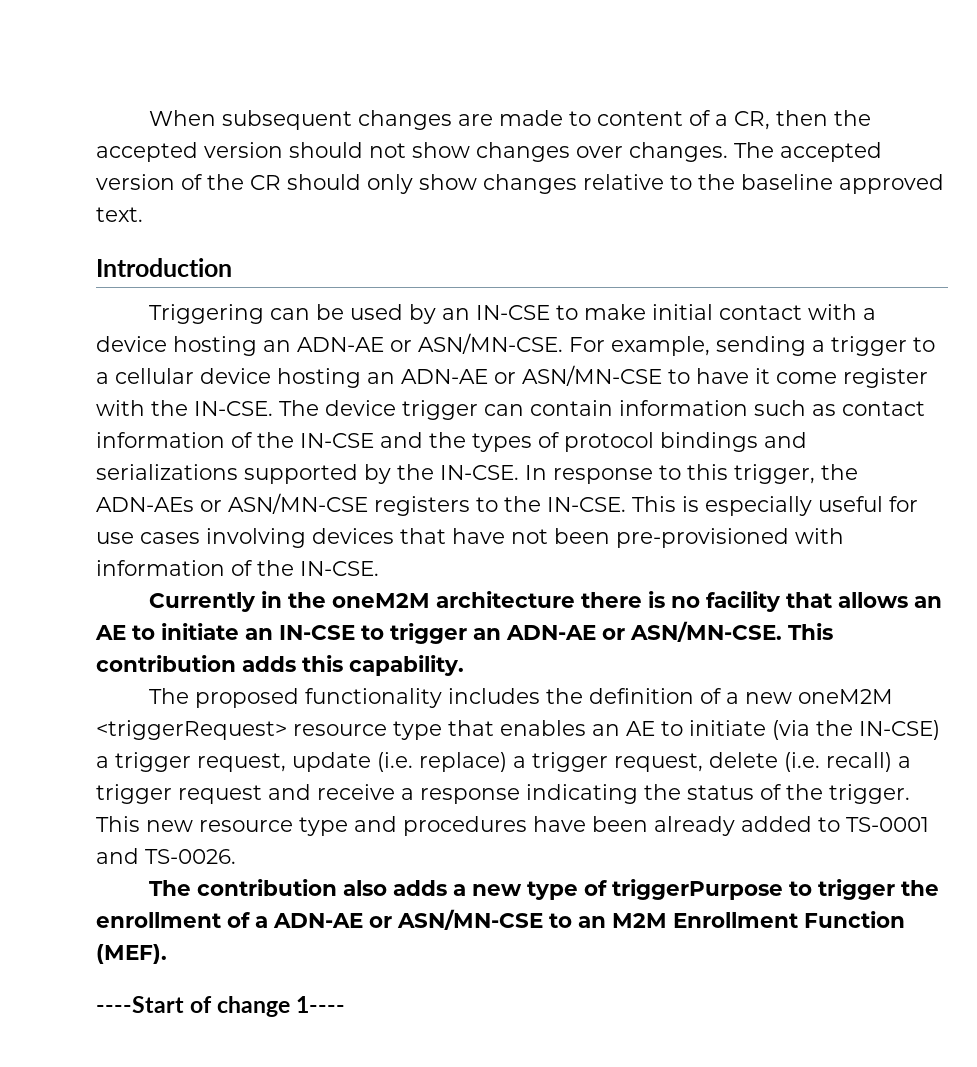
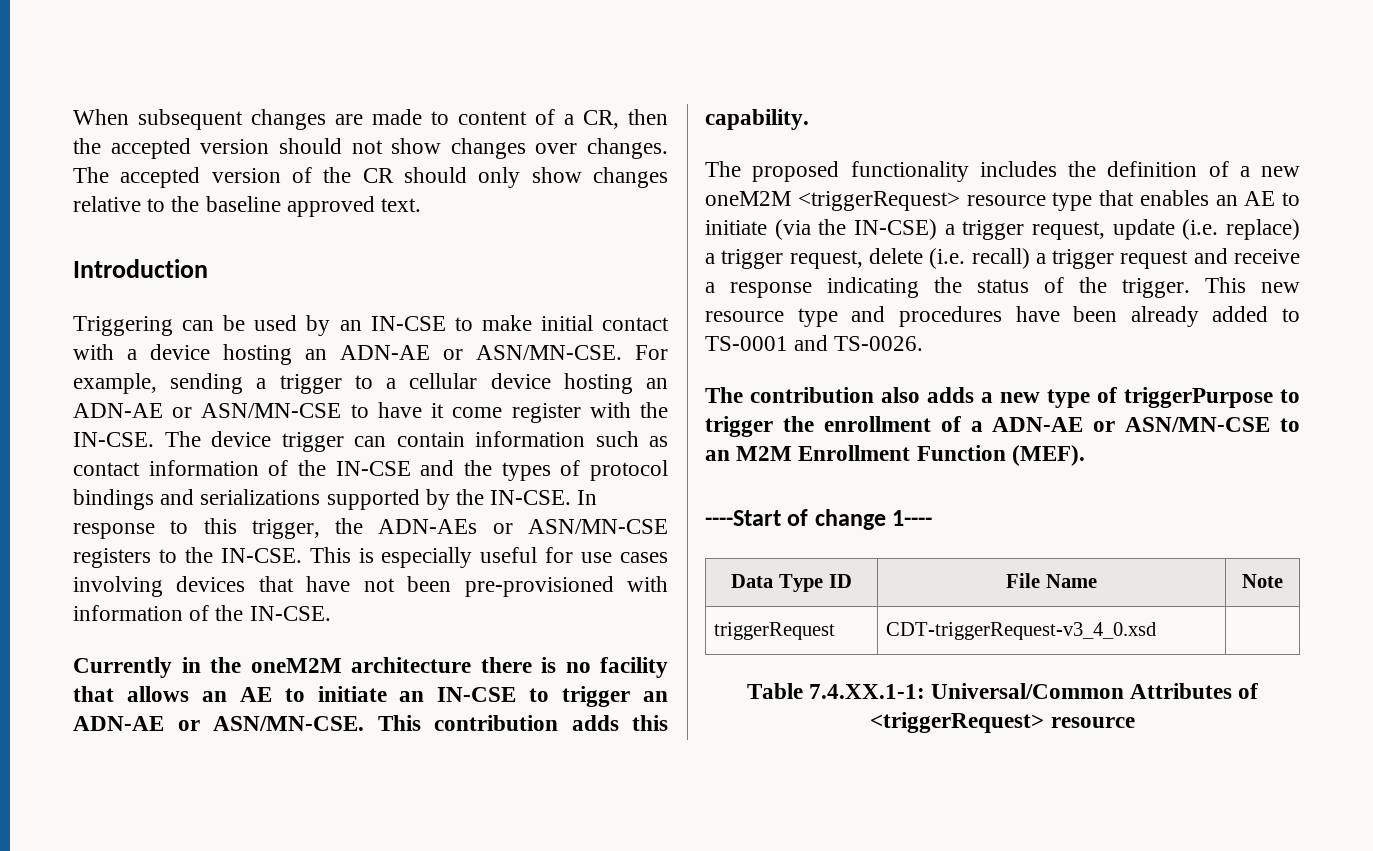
+ Data Type ID | File Name | Note
+ triggerRequest | CDT-triggerRequest-v3_4_0.xsd |
+ Table 7.4.XX.1-1: Universal/Common Attributes of <triggerRequest> resource

